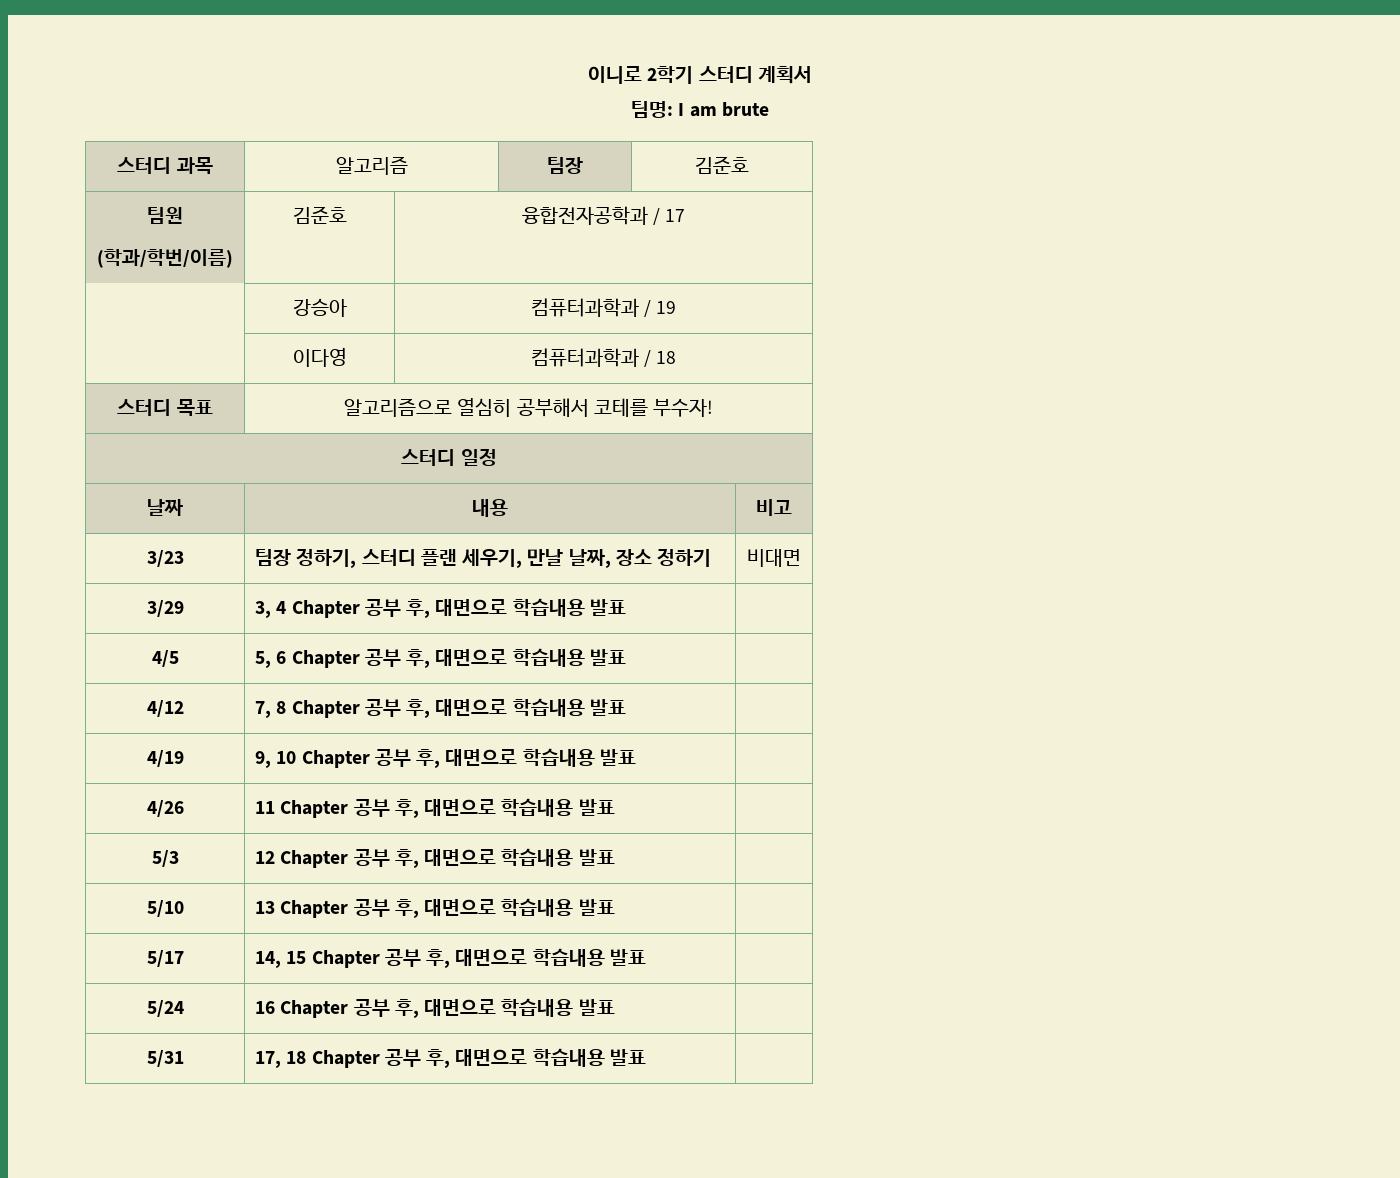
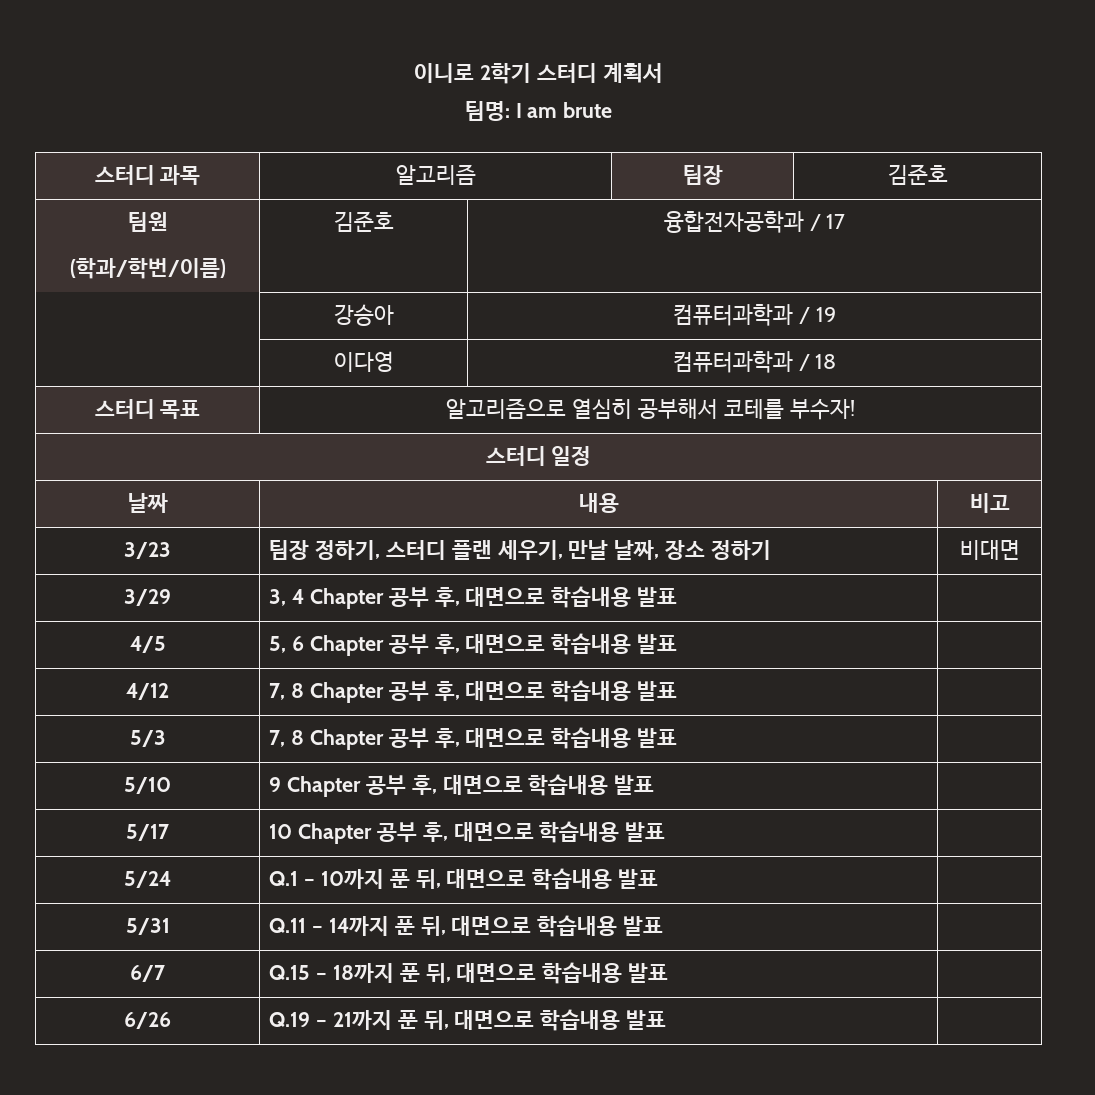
- 4/19 | 9, 10 Chapter 공부 후, 대면으로 학습내용 발표 |
- 4/26 | 11 Chapter 공부 후, 대면으로 학습내용 발표 |
- 5/3 | 12 Chapter 공부 후, 대면으로 학습내용 발표 |
+ 5/3 | 7, 8 Chapter 공부 후, 대면으로 학습내용 발표 |
- 5/10 | 13 Chapter 공부 후, 대면으로 학습내용 발표 |
+ 5/10 | 9 Chapter 공부 후, 대면으로 학습내용 발표 |
- 5/17 | 14, 15 Chapter 공부 후, 대면으로 학습내용 발표 |
+ 5/17 | 10 Chapter 공부 후, 대면으로 학습내용 발표 |
- 5/24 | 16 Chapter 공부 후, 대면으로 학습내용 발표 |
+ 5/24 | Q.1 – 10까지 푼 뒤, 대면으로 학습내용 발표 |
- 5/31 | 17, 18 Chapter 공부 후, 대면으로 학습내용 발표 |
+ 5/31 | Q.11 – 14까지 푼 뒤, 대면으로 학습내용 발표 |
+ 6/7 | Q.15 – 18까지 푼 뒤, 대면으로 학습내용 발표 |
+ 6/26 | Q.19 – 21까지 푼 뒤, 대면으로 학습내용 발표 |

